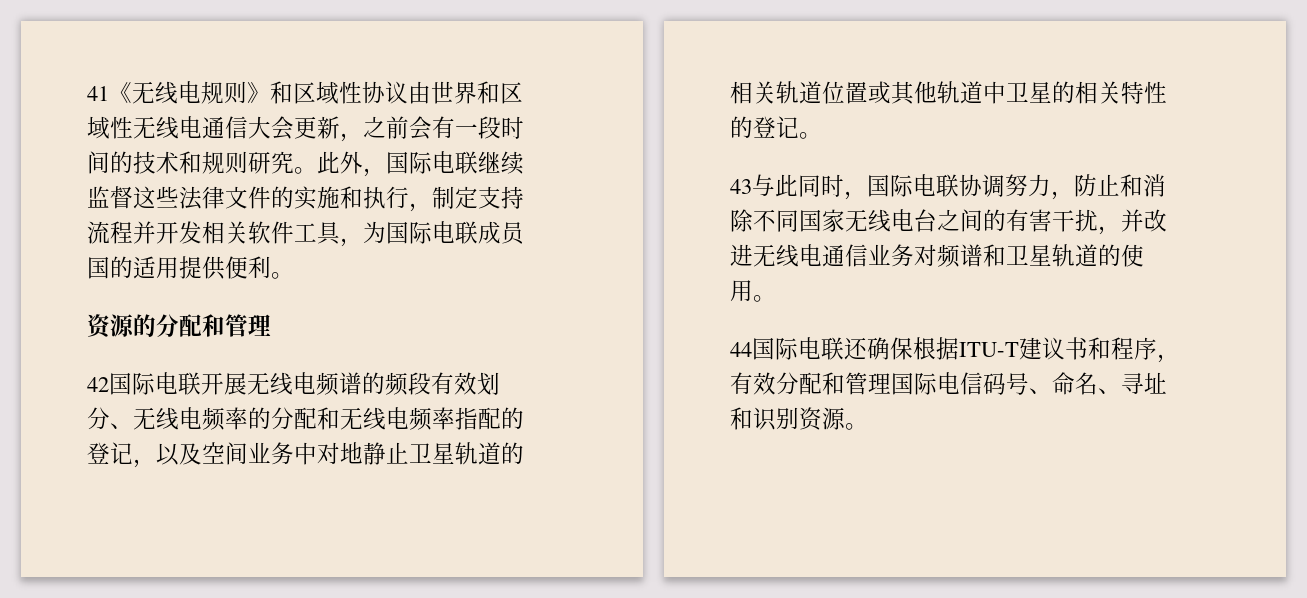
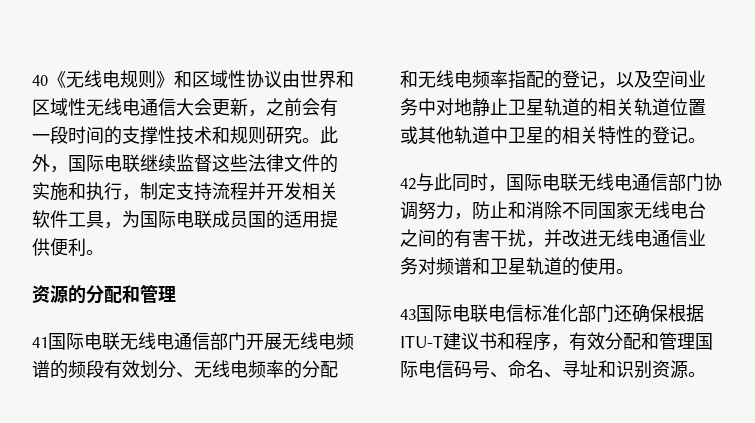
- 41《无线电规则》和区域性协议由世界和区域性无线电通信大会更新，之前会有一段时间的技术和规则研究。
+ 40《无线电规则》和区域性协议由世界和区域性无线电通信大会更新，之前会有一段时间的支撑性技术和规则研究。
- 42国际电联开展无线电频谱的频段有效划分、无线电频率的分配和无线电频率指配的登记，以及空间业务中对地静止卫星轨道的相关轨道位置或其他轨道中卫星的相关特性的登记。
+ 41国际电联无线电通信部门开展无线电频谱的频段有效划分、无线电频率的分配和无线电频率指配的登记，以及空间业务中对地静止卫星轨道的相关轨道位置或其他轨道中卫星的相关特性的登记。
- 43与此同时，国际电联协调努力，防止和消除不同国家无线电台之间的有害干扰，并改进无线电通信业务对频谱和卫星轨道的使用。
+ 42与此同时，国际电联无线电通信部门协调努力，防止和消除不同国家无线电台之间的有害干扰，并改进无线电通信业务对频谱和卫星轨道的使用。
- 44国际电联还确保根据ITU-T建议书和程序，有效分配和管理国际电信码号、命名、寻址和识别资源。
+ 43国际电联电信标准化部门还确保根据ITU-T建议书和程序，有效分配和管理国际电信码号、命名、寻址和识别资源。

